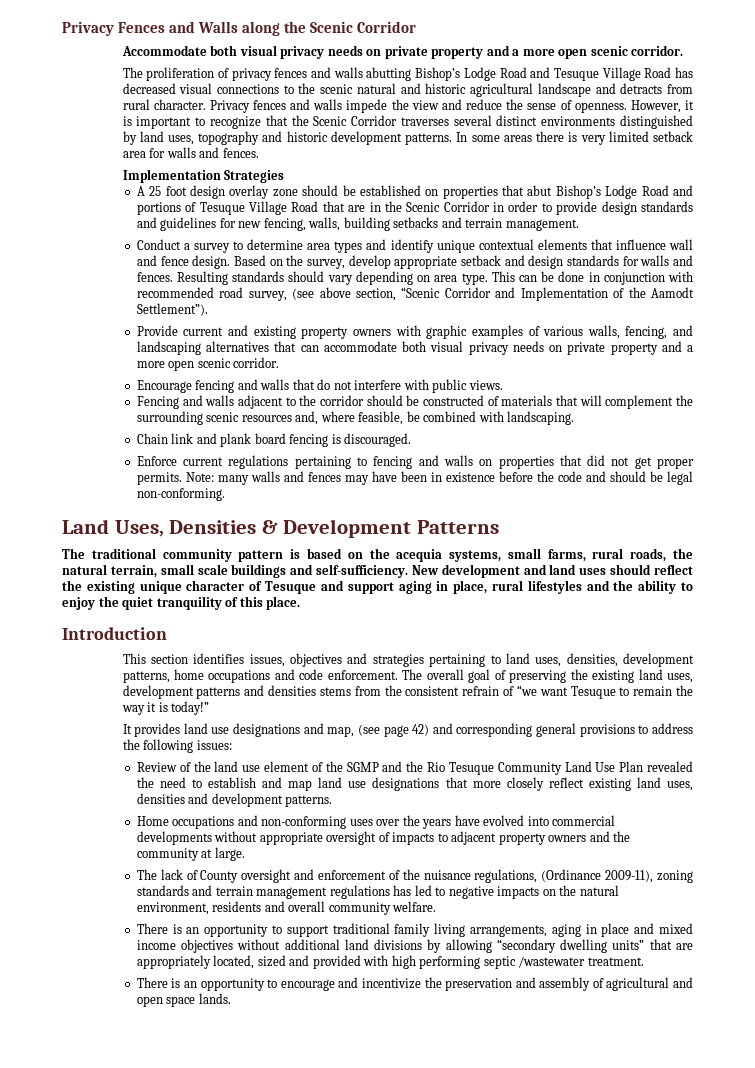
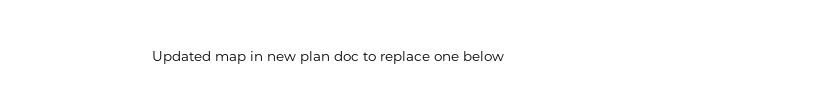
- Privacy Fences and Walls along the Scenic Corridor
- Accommodate both visual privacy needs on private property and a more open scenic corridor.
- The proliferation of privacy fences and walls abutting Bishop’s Lodge Road and Tesuque Village Road has decreased visual connections to the scenic natural and historic agricultural landscape and detracts from rural character. Privacy fences and walls impede the view and reduce the sense of openness. However, it is important to recognize that the Scenic Corridor traverses several distinct environments distinguished by land uses, topography and historic development patterns. In some areas there is very limited setback area for walls and fences.
- Implementation Strategies
- A 25 foot design overlay zone should be established on properties that abut Bishop’s Lodge Road and portions of Tesuque Village Road that are in the Scenic Corridor in order to provide design standards and guidelines for new fencing, walls, building setbacks and terrain management.
- Conduct a survey to determine area types and identify unique contextual elements that influence wall and fence design. Based on the survey, develop appropriate setback and design standards for walls and fences. Resulting standards should vary depending on area type. This can be done in conjunction with recommended road survey, (see above section, “Scenic Corridor and Implementation of the Aamodt Settlement”).
- Provide current and existing property owners with graphic examples of various walls, fencing, and landscaping alternatives that can accommodate both visual privacy needs on private property and a more open scenic corridor.
- Encourage fencing and walls that do not interfere with public views.
- Fencing and walls adjacent to the corridor should be constructed of materials that will complement the surrounding scenic resources and, where feasible, be combined with landscaping.
- Chain link and plank board fencing is discouraged.
- Enforce current regulations pertaining to fencing and walls on properties that did not get proper permits. Note: many walls and fences may have been in existence before the code and should be legal non-conforming.
- Land Uses, Densities & Development Patterns
- The traditional community pattern is based on the acequia systems, small farms, rural roads, the natural terrain, small scale buildings and self-sufficiency. New development and land uses should reflect the existing unique character of Tesuque and support aging in place, rural lifestyles and the ability to enjoy the quiet tranquility of this place.
- Introduction
- This section identifies issues, objectives and strategies pertaining to land uses, densities, development patterns, home occupations and code enforcement. The overall goal of preserving the existing land uses, development patterns and densities stems from the consistent refrain of “we want Tesuque to remain the way it is today!”
- It provides land use designations and map, (see page 42) and corresponding general provisions to address the following issues:
- Review of the land use element of the SGMP and the Rio Tesuque Community Land Use Plan revealed the need to establish and map land use designations that more closely reflect existing land uses, densities and development patterns.
- Home occupations and non-conforming uses over the years have evolved into commercial developments without appropriate oversight of impacts to adjacent property owners and the community at large.
- The lack of County oversight and enforcement of the nuisance regulations, (Ordinance 2009-11), zoning standards and terrain management regulations has led to negative impacts on the natural environment, residents and overall community welfare.
- There is an opportunity to support traditional family living arrangements, aging in place and mixed income objectives without additional land divisions by allowing “secondary dwelling units” that are appropriately located, sized and provided with high performing septic /wastewater treatment.
- There is an opportunity to encourage and incentivize the preservation and assembly of agricultural and open space lands.
+ Updated map in new plan doc to replace one below

